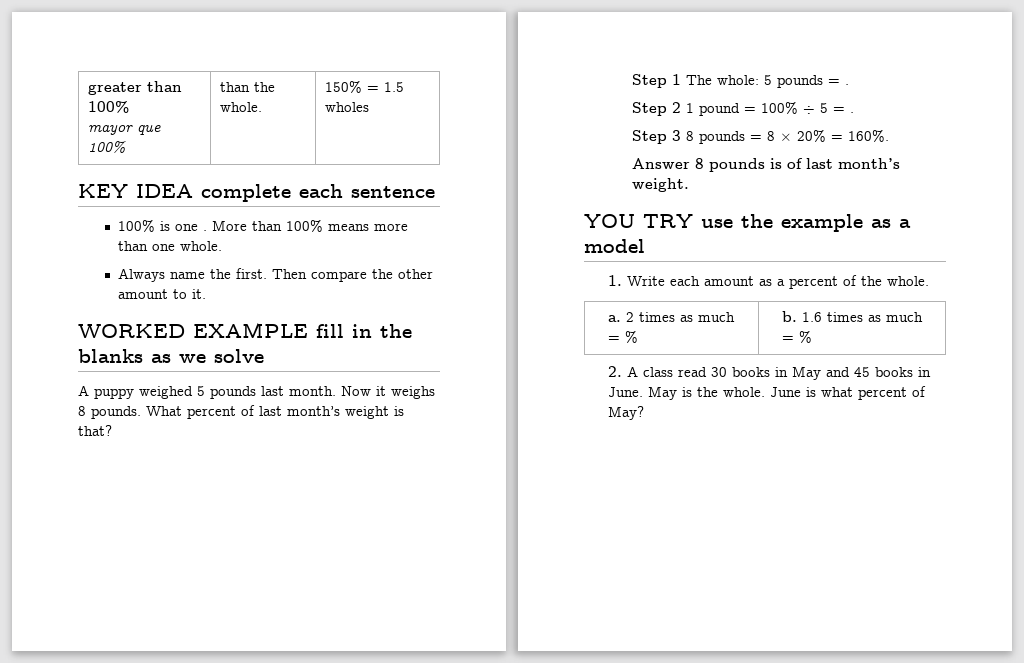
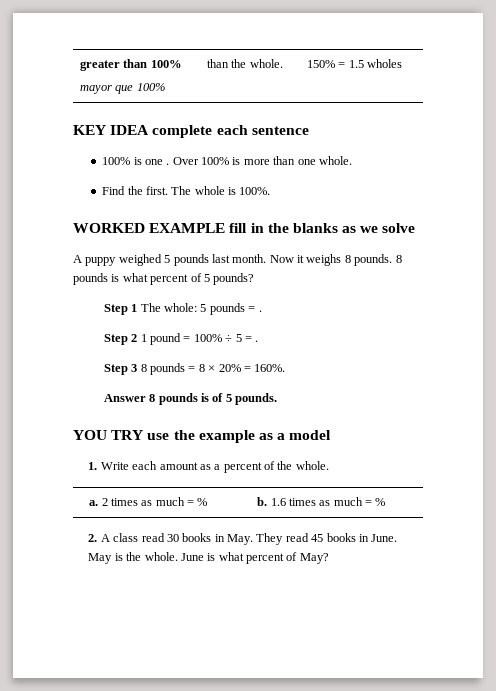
- More than 100% means more than one whole.
+ Over 100% is more than one whole.
- Always name the first. Then compare the other amount to it.
+ Find the first. The whole is 100%.
- What percent of last month’s weight is that?
+ 8 pounds is what percent of 5 pounds?
- Answer 8 pounds is of last month’s weight.
+ Answer 8 pounds is of 5 pounds.
- 2. A class read 30 books in May and 45 books in June.
+ 2. A class read 30 books in May. They read 45 books in June.

